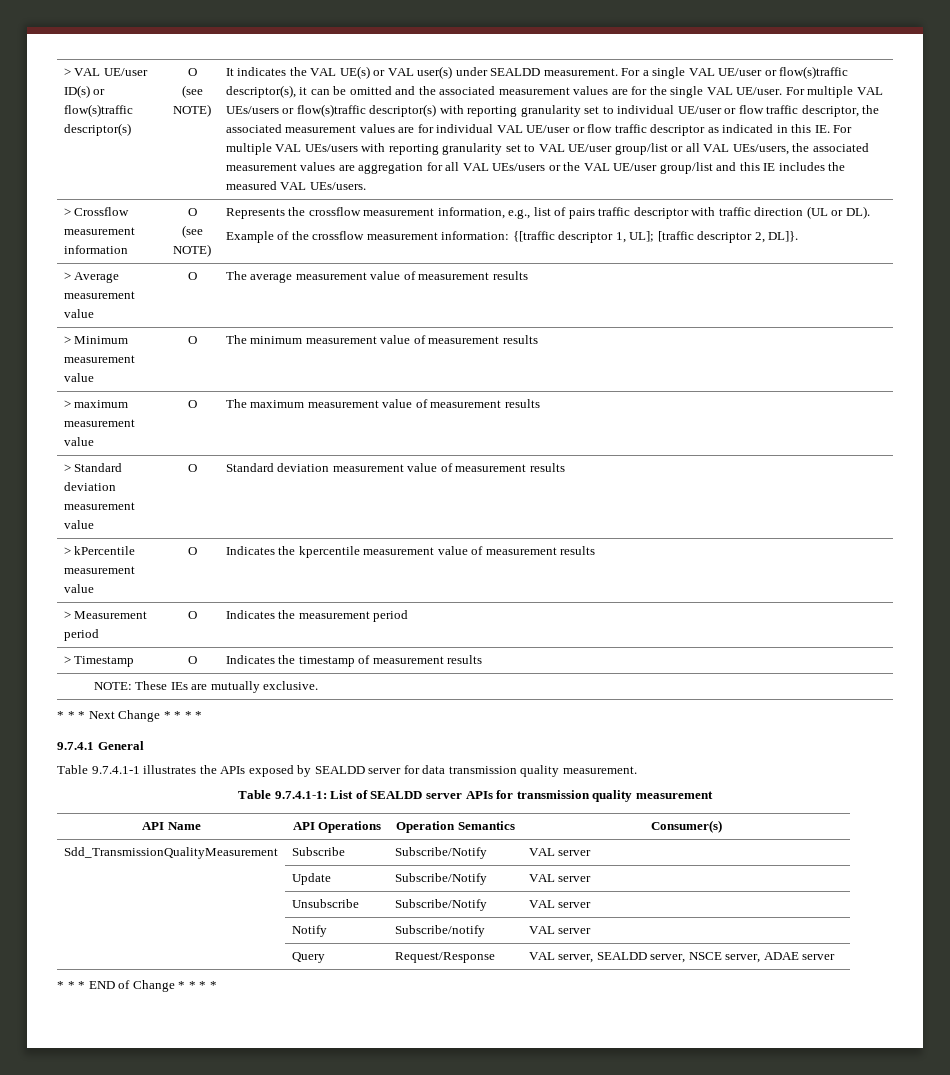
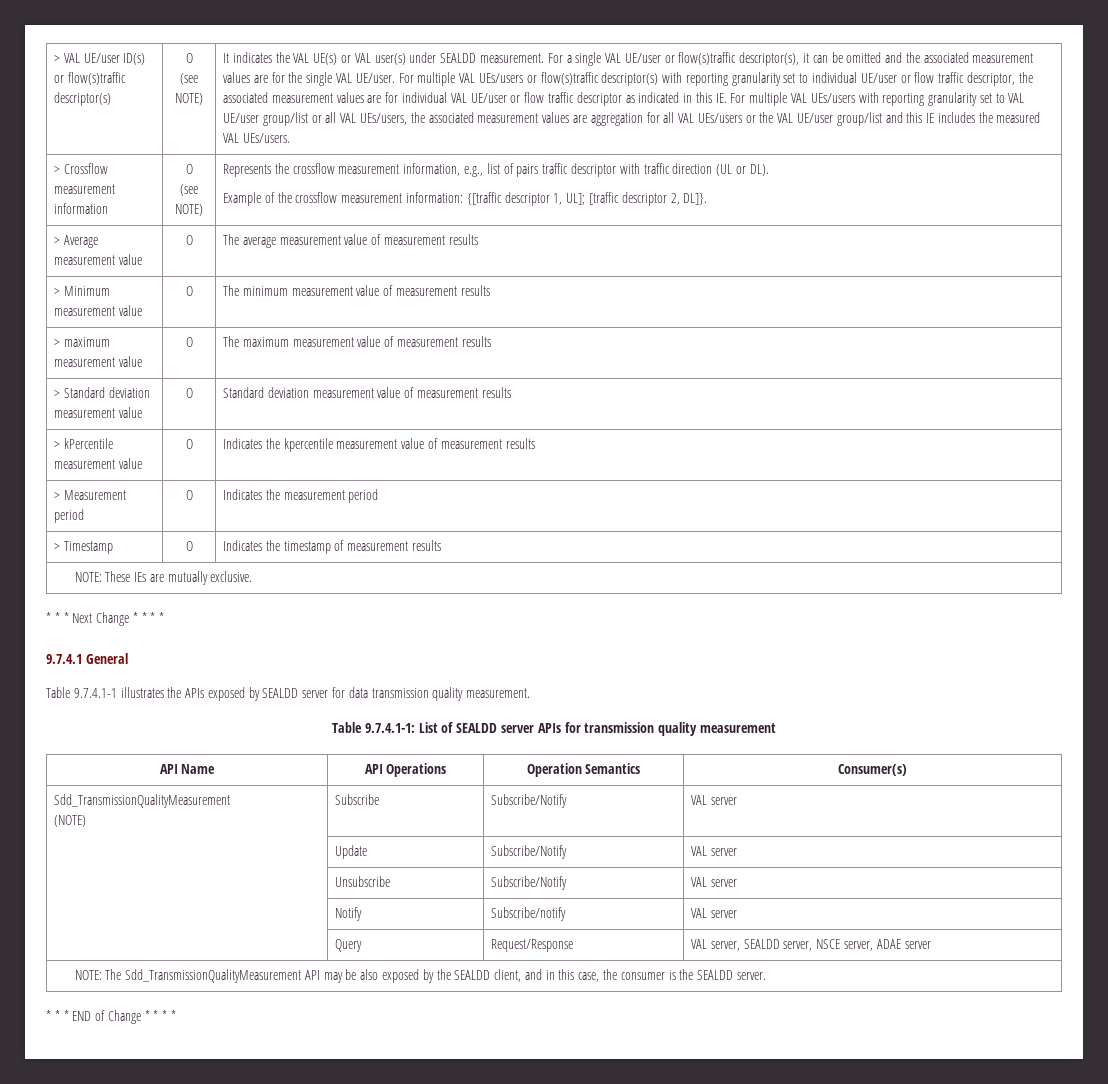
  API Name | API Operations | Operation Semantics | Consumer(s)
- Sdd_TransmissionQualityMeasurement | Subscribe | Subscribe/Notify | VAL server
+ Sdd_TransmissionQualityMeasurement
+ (NOTE) | Subscribe | Subscribe/Notify | VAL server
+ NOTE: The Sdd_TransmissionQualityMeasurement API may be also exposed by the SEALDD client, and in this case, the consumer is the SEALDD server.

